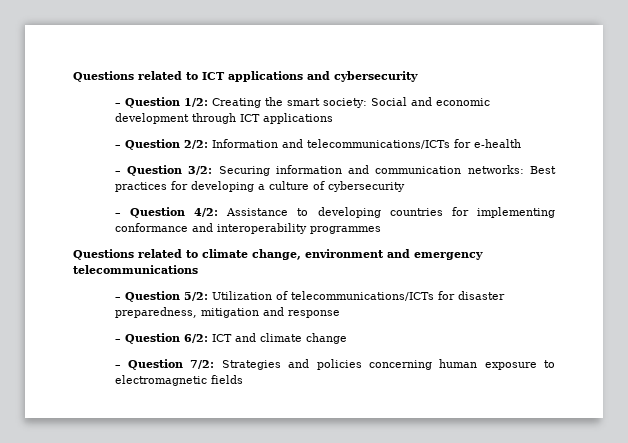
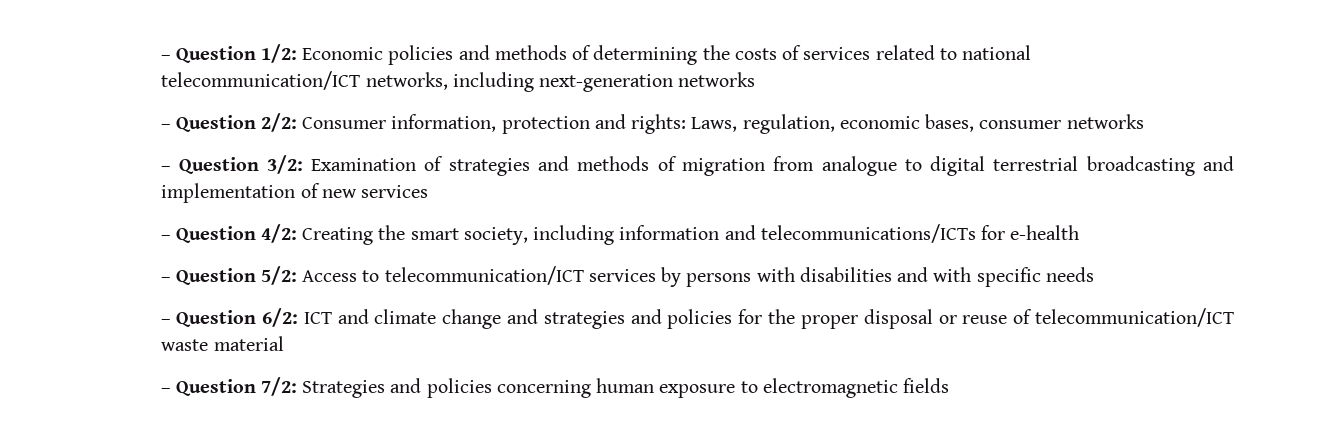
- Questions related to ICT applications and cybersecurity
- – Question 1/2: Creating the smart society: Social and economic development through ICT applications
- – Question 2/2: Information and telecommunications/ICTs for e-health
+ – Question 1/2: Economic policies and methods of determining the costs of services related to national telecommunication/ICT networks, including next-generation networks
+ – Question 2/2: Consumer information, protection and rights: Laws, regulation, economic bases, consumer networks
+ – Question 3/2: Examination of strategies and methods of migration from analogue to digital terrestrial broadcasting and implementation of new services
+ – Question 4/2: Creating the smart society, including information and telecommunications/ICTs for e-health
- – Question 3/2: Securing information and communication networks: Best practices for developing a culture of cybersecurity
- – Question 4/2: Assistance to developing countries for implementing conformance and interoperability programmes
- Questions related to climate change, environment and emergency telecommunications
- – Question 5/2: Utilization of telecommunications/ICTs for disaster preparedness, mitigation and response
+ – Question 5/2: Access to telecommunication/ICT services by persons with disabilities and with specific needs
- – Question 6/2: ICT and climate change
+ – Question 6/2: ICT and climate change and strategies and policies for the proper disposal or reuse of telecommunication/ICT waste material

